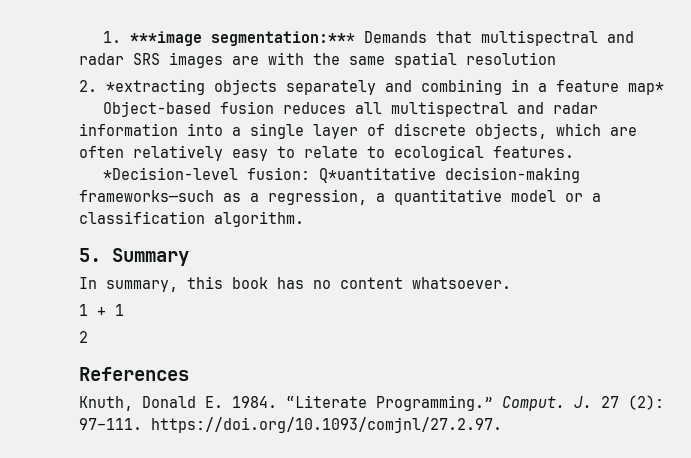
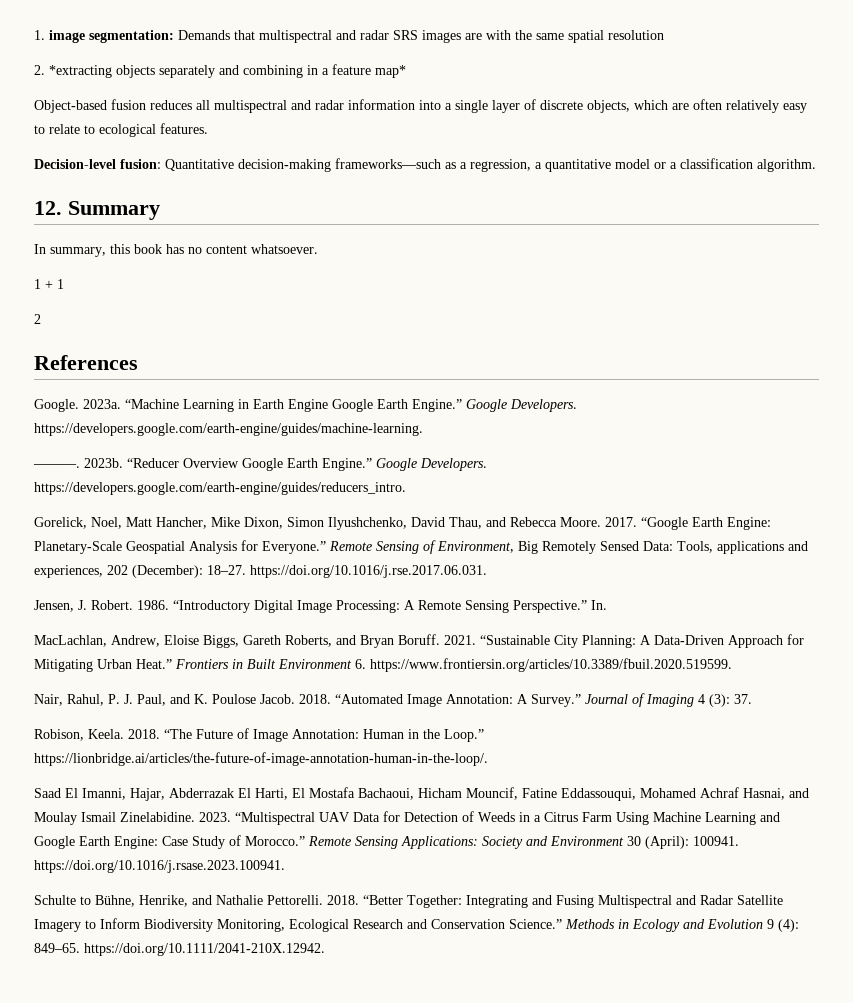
- 1. ***image segmentation:*** Demands that multispectral and radar SRS images are with the same spatial resolution
+ 1. image segmentation: Demands that multispectral and radar SRS images are with the same spatial resolution
- *Decision-level fusion: Q*uantitative decision-making frameworks—such as a regression, a quantitative model or a classification algorithm.
+ Decision-level fusion: Quantitative decision-making frameworks—such as a regression, a quantitative model or a classification algorithm.
- 5. Summary
+ 12. Summary
- Knuth, Donald E. 1984. “Literate Programming.” Comput. J. 27 (2): 97–111. https://doi.org/10.1093/comjnl/27.2.97.
+ Google. 2023a. “Machine Learning in Earth Engine Google Earth Engine.” Google Developers. https://developers.google.com/earth-engine/guides/machine-learning.
+ ———. 2023b. “Reducer Overview Google Earth Engine.” Google Developers. https://developers.google.com/earth-engine/guides/reducers_intro.
+ Gorelick, Noel, Matt Hancher, Mike Dixon, Simon Ilyushchenko, David Thau, and Rebecca Moore. 2017. “Google Earth Engine: Planetary-Scale Geospatial Analysis for Everyone.” Remote Sensing of Environment, Big Remotely Sensed Data: Tools, applications and experiences, 202 (December): 18–27. https://doi.org/10.1016/j.rse.2017.06.031.
+ Jensen, J. Robert. 1986. “Introductory Digital Image Processing: A Remote Sensing Perspective.” In.
+ MacLachlan, Andrew, Eloise Biggs, Gareth Roberts, and Bryan Boruff. 2021. “Sustainable City Planning: A Data-Driven Approach for Mitigating Urban Heat.” Frontiers in Built Environment 6. https://www.frontiersin.org/articles/10.3389/fbuil.2020.519599.
+ Nair, Rahul, P. J. Paul, and K. Poulose Jacob. 2018. “Automated Image Annotation: A Survey.” Journal of Imaging 4 (3): 37.
+ Robison, Keela. 2018. “The Future of Image Annotation: Human in the Loop.” https://lionbridge.ai/articles/the-future-of-image-annotation-human-in-the-loop/.
+ Saad El Imanni, Hajar, Abderrazak El Harti, El Mostafa Bachaoui, Hicham Mouncif, Fatine Eddassouqui, Mohamed Achraf Hasnai, and Moulay Ismail Zinelabidine. 2023. “Multispectral UAV Data for Detection of Weeds in a Citrus Farm Using Machine Learning and Google Earth Engine: Case Study of Morocco.” Remote Sensing Applications: Society and Environment 30 (April): 100941. https://doi.org/10.1016/j.rsase.2023.100941.
+ Schulte to Bühne, Henrike, and Nathalie Pettorelli. 2018. “Better Together: Integrating and Fusing Multispectral and Radar Satellite Imagery to Inform Biodiversity Monitoring, Ecological Research and Conservation Science.” Methods in Ecology and Evolution 9 (4): 849–65. https://doi.org/10.1111/2041-210X.12942.

